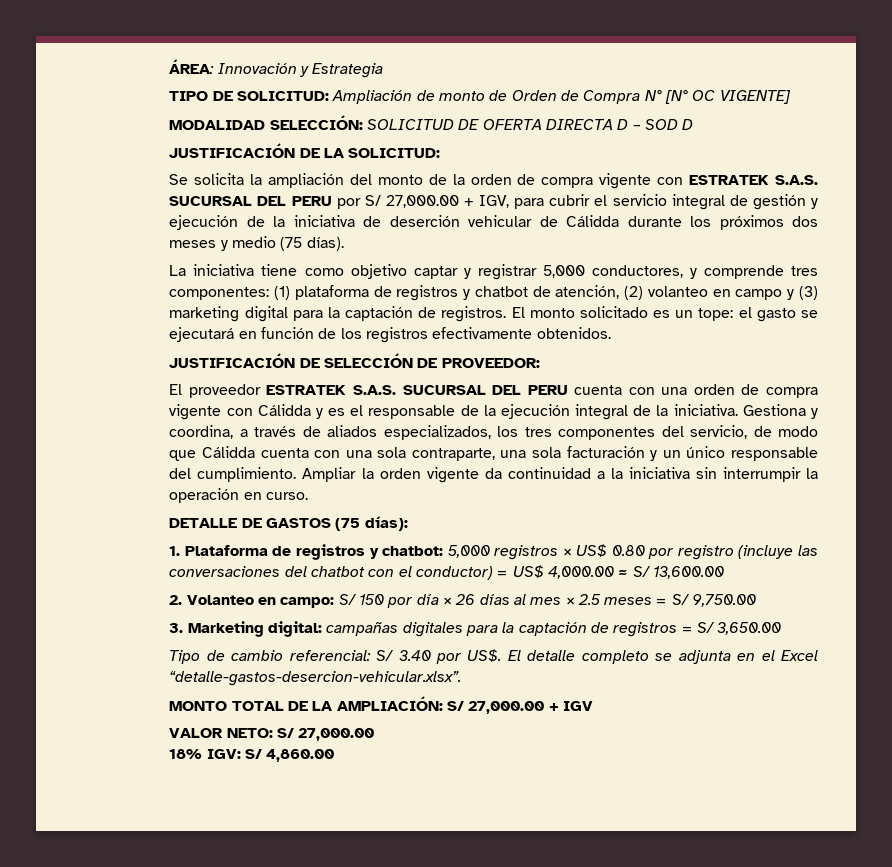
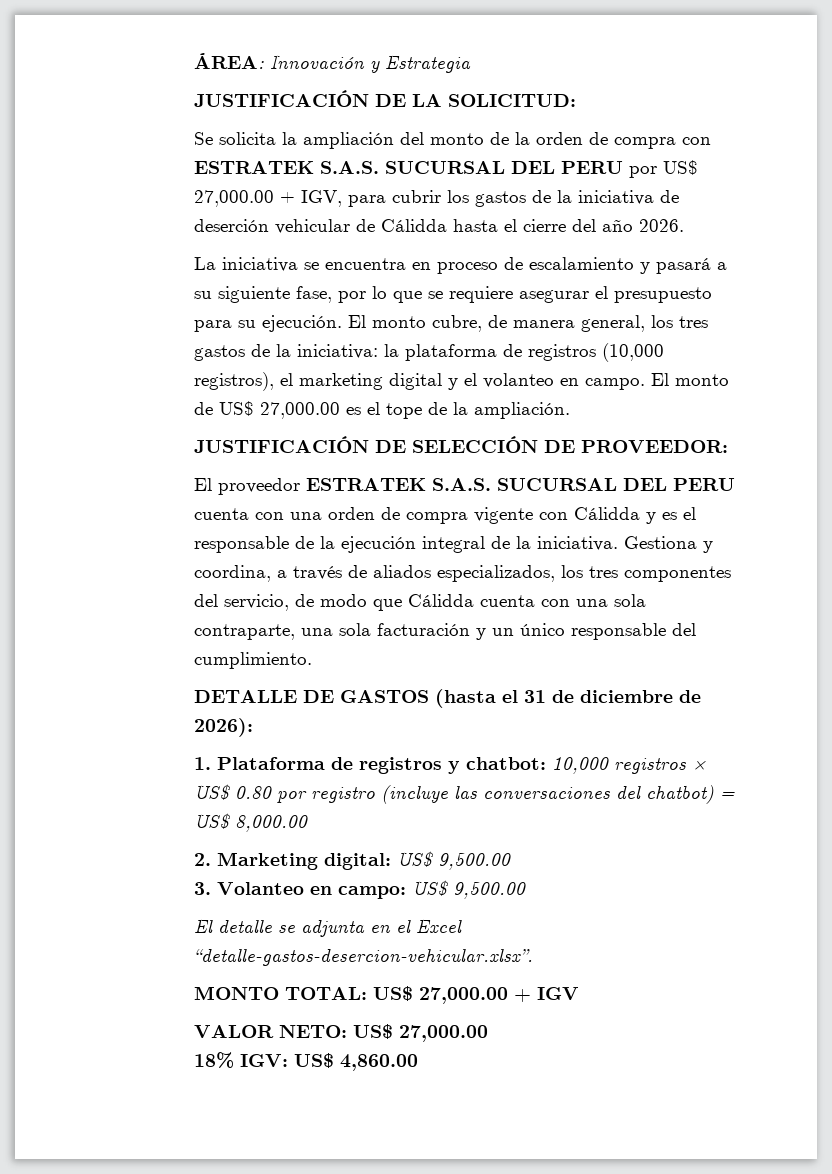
- TIPO DE SOLICITUD: Ampliación de monto de Orden de Compra N° [N° OC VIGENTE]
- MODALIDAD SELECCIÓN: SOLICITUD DE OFERTA DIRECTA D – SOD D
- Se solicita la ampliación del monto de la orden de compra vigente con ESTRATEK S.A.S. SUCURSAL DEL PERU por S/ 27,000.00 + IGV, para cubrir el servicio integral de gestión y ejecución de la iniciativa de deserción vehicular de Cálidda durante los próximos dos meses y medio (75 días).
- La iniciativa tiene como objetivo captar y registrar 5,000 conductores, y comprende tres componentes: (1) plataforma de registros y chatbot de atención, (2) volanteo en campo y (3) marketing digital para la captación de registros. El monto solicitado es un tope: el gasto se ejecutará en función de los registros efectivamente obtenidos.
+ Se solicita la ampliación del monto de la orden de compra con ESTRATEK S.A.S. SUCURSAL DEL PERU por US$ 27,000.00 + IGV, para cubrir los gastos de la iniciativa de deserción vehicular de Cálidda hasta el cierre del año 2026.
+ La iniciativa se encuentra en proceso de escalamiento y pasará a su siguiente fase, por lo que se requiere asegurar el presupuesto para su ejecución. El monto cubre, de manera general, los tres gastos de la iniciativa: la plataforma de registros (10,000 registros), el marketing digital y el volanteo en campo. El monto de US$ 27,000.00 es el tope de la ampliación.
- Gestiona y coordina, a través de aliados especializados, los tres componentes del servicio, de modo que Cálidda cuenta con una sola contraparte, una sola facturación y un único responsable del cumplimiento. Ampliar la orden vigente da continuidad a la iniciativa sin interrumpir la operación en curso.
- DETALLE DE GASTOS (75 días):
+ Gestiona y coordina, a través de aliados especializados, los tres componentes del servicio, de modo que Cálidda cuenta con una sola contraparte, una sola facturación y un único responsable del cumplimiento.
+ DETALLE DE GASTOS (hasta el 31 de diciembre de 2026):
- 1. Plataforma de registros y chatbot: 5,000 registros × US$ 0.80 por registro (incluye las conversaciones del chatbot con el conductor) = US$ 4,000.00 ≈ S/ 13,600.00
- 2. Volanteo en campo: S/ 150 por día × 26 días al mes × 2.5 meses = S/ 9,750.00
- 3. Marketing digital: campañas digitales para la captación de registros = S/ 3,650.00
- Tipo de cambio referencial: S/ 3.40 por US$. El detalle completo se adjunta en el Excel “detalle-gastos-desercion-vehicular.xlsx”.
+ 1. Plataforma de registros y chatbot: 10,000 registros × US$ 0.80 por registro (incluye las conversaciones del chatbot) = US$ 8,000.00
+ 2. Marketing digital: US$ 9,500.00
+ 3. Volanteo en campo: US$ 9,500.00
+ El detalle se adjunta en el Excel “detalle-gastos-desercion-vehicular.xlsx”.
- MONTO TOTAL DE LA AMPLIACIÓN: S/ 27,000.00 + IGV
+ MONTO TOTAL: US$ 27,000.00 + IGV
- VALOR NETO: S/ 27,000.00
+ VALOR NETO: US$ 27,000.00
- 18% IGV: S/ 4,860.00
+ 18% IGV: US$ 4,860.00

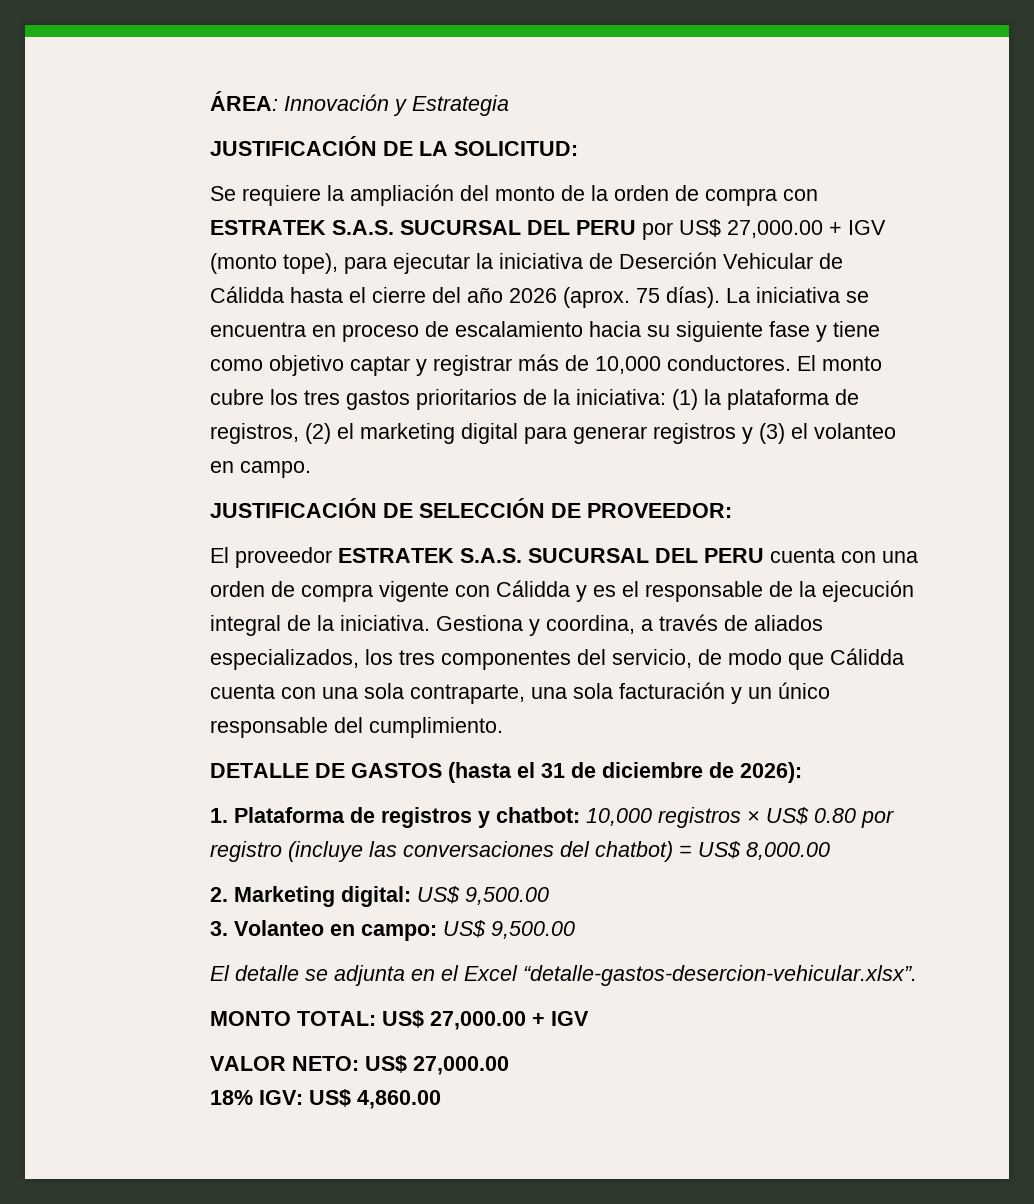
- Se solicita la ampliación del monto de la orden de compra con ESTRATEK S.A.S. SUCURSAL DEL PERU por US$ 27,000.00 + IGV, para cubrir los gastos de la iniciativa de deserción vehicular de Cálidda hasta el cierre del año 2026.
- La iniciativa se encuentra en proceso de escalamiento y pasará a su siguiente fase, por lo que se requiere asegurar el presupuesto para su ejecución. El monto cubre, de manera general, los tres gastos de la iniciativa: la plataforma de registros (10,000 registros), el marketing digital y el volanteo en campo. El monto de US$ 27,000.00 es el tope de la ampliación.
+ Se requiere la ampliación del monto de la orden de compra con ESTRATEK S.A.S. SUCURSAL DEL PERU por US$ 27,000.00 + IGV (monto tope), para ejecutar la iniciativa de Deserción Vehicular de Cálidda hasta el cierre del año 2026 (aprox. 75 días). La iniciativa se encuentra en proceso de escalamiento hacia su siguiente fase y tiene como objetivo captar y registrar más de 10,000 conductores. El monto cubre los tres gastos prioritarios de la iniciativa: (1) la plataforma de registros, (2) el marketing digital para generar registros y (3) el volanteo en campo.

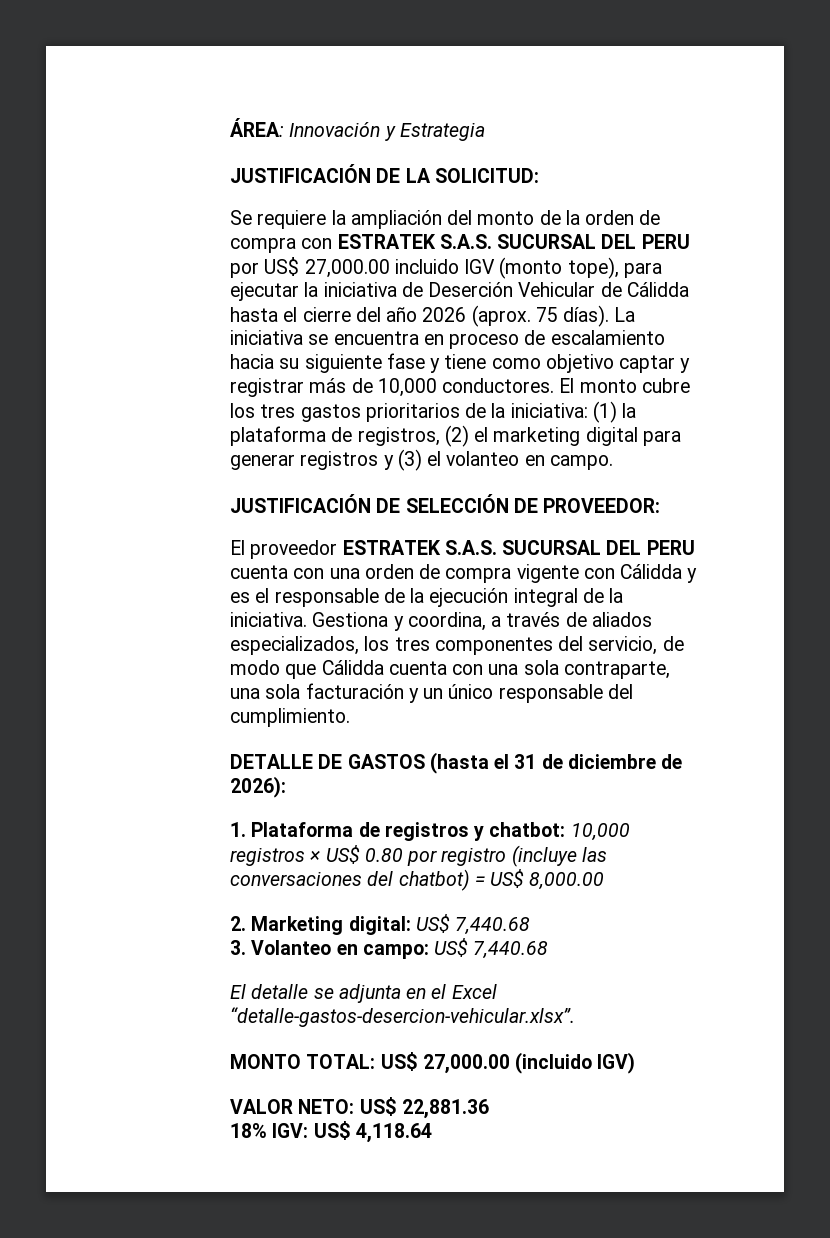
- Se requiere la ampliación del monto de la orden de compra con ESTRATEK S.A.S. SUCURSAL DEL PERU por US$ 27,000.00 + IGV (monto tope), para ejecutar la iniciativa de Deserción Vehicular de Cálidda hasta el cierre del año 2026 (aprox.
+ Se requiere la ampliación del monto de la orden de compra con ESTRATEK S.A.S. SUCURSAL DEL PERU por US$ 27,000.00 incluido IGV (monto tope), para ejecutar la iniciativa de Deserción Vehicular de Cálidda hasta el cierre del año 2026 (aprox.
- 2. Marketing digital: US$ 9,500.00
+ 2. Marketing digital: US$ 7,440.68
- 3. Volanteo en campo: US$ 9,500.00
+ 3. Volanteo en campo: US$ 7,440.68
- MONTO TOTAL: US$ 27,000.00 + IGV
+ MONTO TOTAL: US$ 27,000.00 (incluido IGV)
- VALOR NETO: US$ 27,000.00
+ VALOR NETO: US$ 22,881.36
- 18% IGV: US$ 4,860.00
+ 18% IGV: US$ 4,118.64

